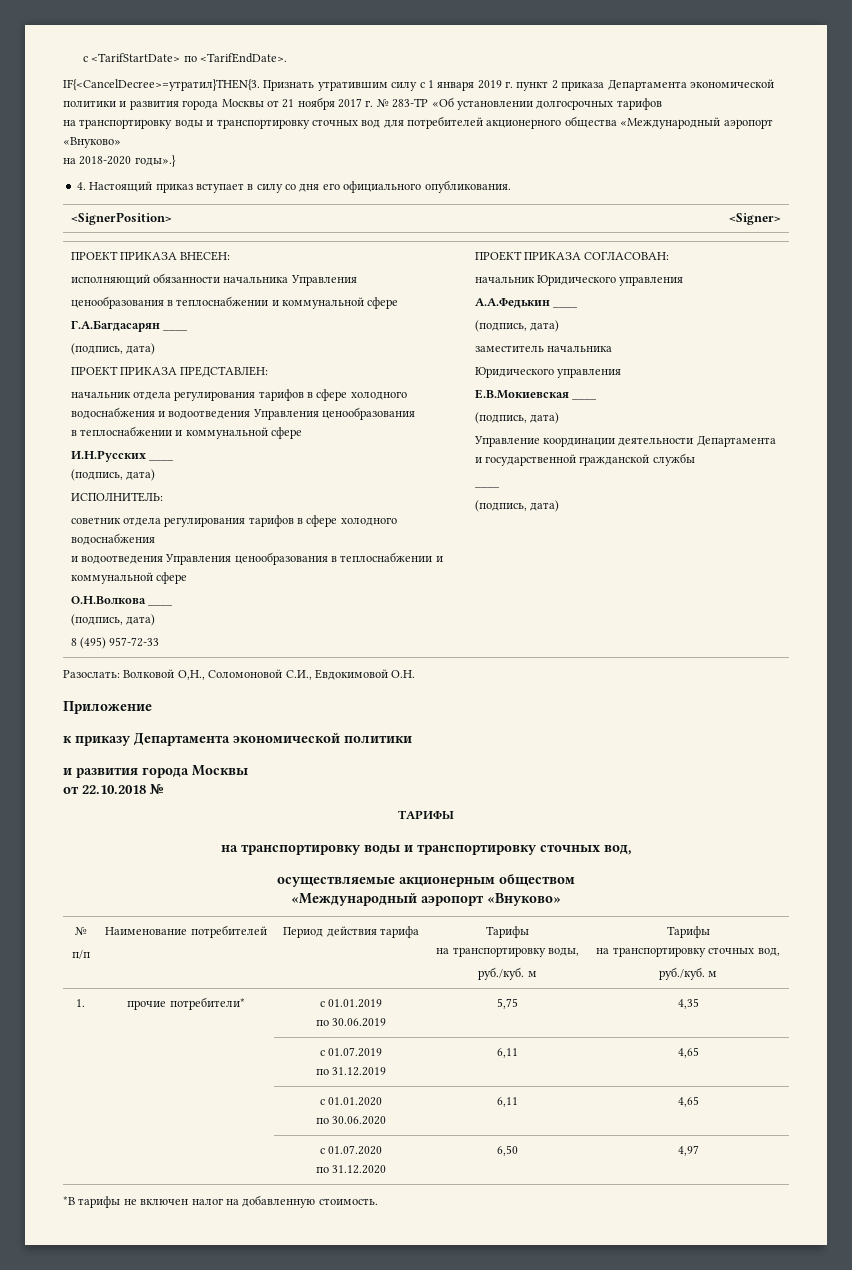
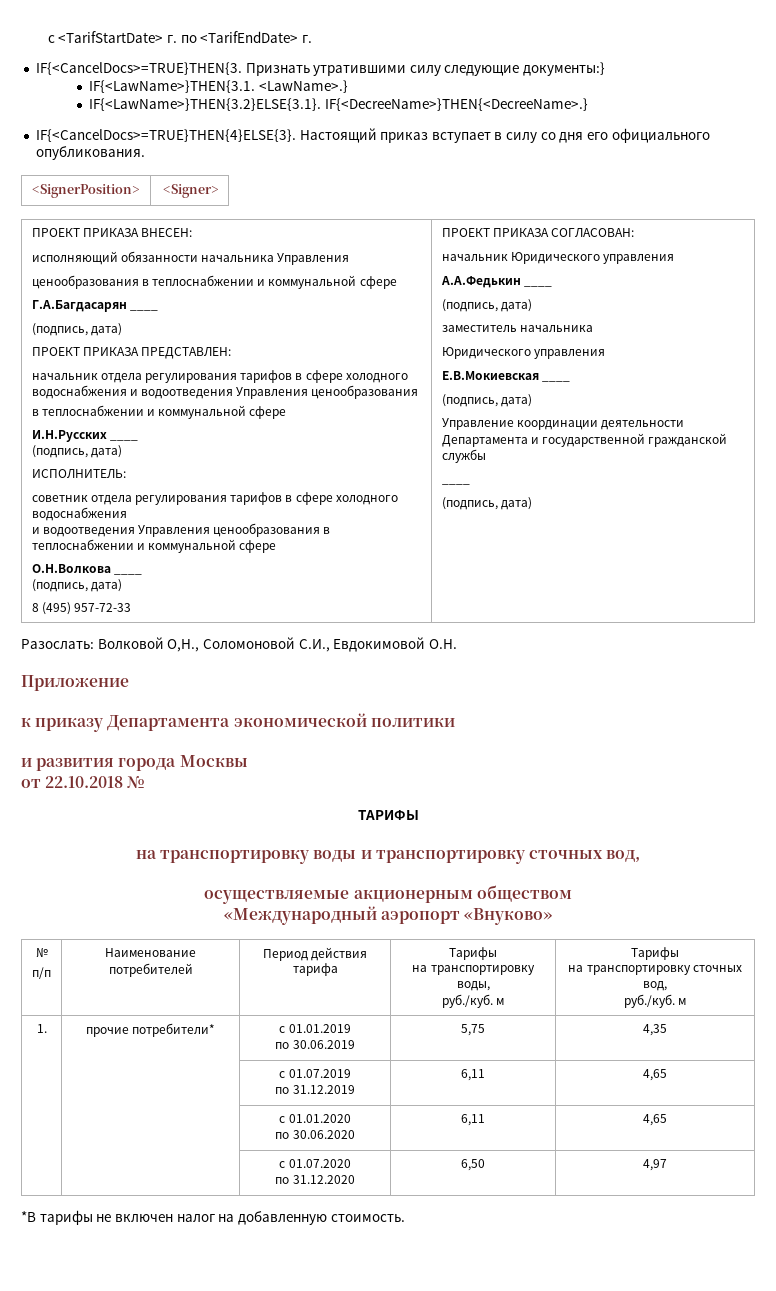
- с <TarifStartDate> по <TarifEndDate>.
- IF{<CancelDecree>=утратил}THEN{3. Признать утратившим силу с 1 января 2019 г. пункт 2 приказа Департамента экономической политики и развития города Москвы от 21 ноября 2017 г. № 283-ТР «Об установлении долгосрочных тарифов
- на транспортировку воды и транспортировку сточных вод для потребителей акционерного общества «Международный аэропорт «Внуково»
- на 2018-2020 годы».}
- 4. Настоящий приказ вступает в силу со дня его официального опубликования.
+ с <TarifStartDate> г. по <TarifEndDate> г.
+ IF{<CancelDocs>=TRUE}THEN{3. Признать утратившими силу следующие документы:}
+ IF{<LawName>}THEN{3.1. <LawName>.}
+ IF{<LawName>}THEN{3.2}ELSE{3.1}. IF{<DecreeName>}THEN{<DecreeName>.}
+ IF{<CancelDocs>=TRUE}THEN{4}ELSE{3}. Настоящий приказ вступает в силу со дня его официального опубликования.

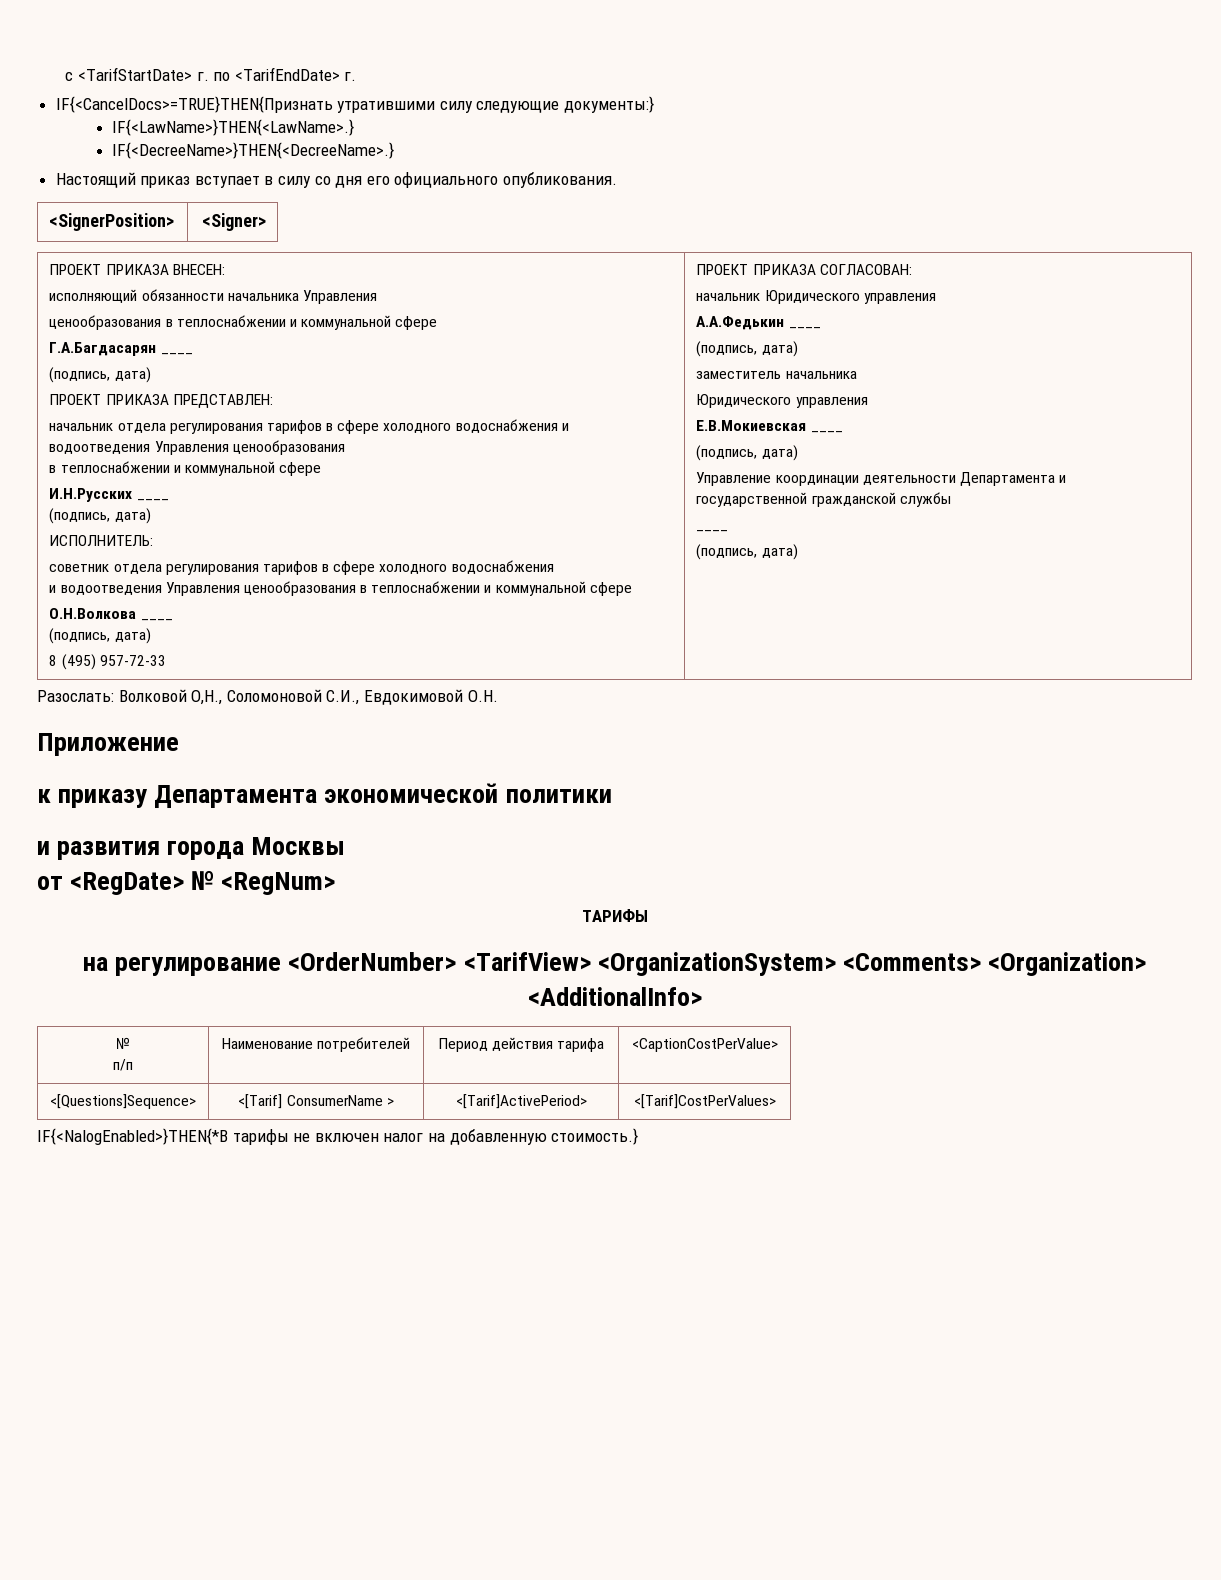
- IF{<CancelDocs>=TRUE}THEN{3. Признать утратившими силу следующие документы:}
+ IF{<CancelDocs>=TRUE}THEN{Признать утратившими силу следующие документы:}
- IF{<LawName>}THEN{3.1. <LawName>.}
- IF{<LawName>}THEN{3.2}ELSE{3.1}. IF{<DecreeName>}THEN{<DecreeName>.}
+ IF{<LawName>}THEN{<LawName>.}
+ IF{<DecreeName>}THEN{<DecreeName>.}
- IF{<CancelDocs>=TRUE}THEN{4}ELSE{3}.
- от 22.10.2018 №
+ от <RegDate> № <RegNum>
- на транспортировку воды и транспортировку сточных вод,
- осуществляемые акционерным обществом
- «Международный аэропорт «Внуково»
+ на регулирование <OrderNumber> <TarifView> <OrganizationSystem> <Comments> <Organization> <AdditionalInfo>
  №
- п/п | Наименование потребителей | Период действия тарифа | Тарифы
- на транспортировку воды,
- руб./куб. м | Тарифы
- на транспортировку сточных вод,
- руб./куб. м
- 1. | прочие потребители* | с 01.01.2019
- по 30.06.2019 | 5,75 | 4,35
- | | с 01.07.2019
- по 31.12.2019 | 6,11 | 4,65
- | | с 01.01.2020
- по 30.06.2020 | 6,11 | 4,65
- | | с 01.07.2020
- по 31.12.2020 | 6,50 | 4,97
- *В тарифы не включен налог на добавленную стоимость.
+ п/п | Наименование потребителей | Период действия тарифа | <CaptionCostPerValue>
+ <[Questions]Sequence> | <[Tarif] ConsumerName > | <[Tarif]ActivePeriod> | <[Tarif]CostPerValues>
+ IF{<NalogEnabled>}THEN{*В тарифы не включен налог на добавленную стоимость.}

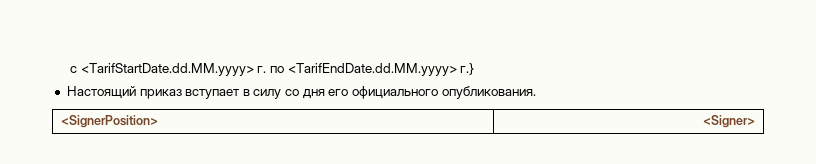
- с <TarifStartDate> г. по <TarifEndDate> г.
- IF{<CancelDocs>=TRUE}THEN{Признать утратившими силу следующие документы:}
- IF{<LawName>}THEN{<LawName>.}
- IF{<DecreeName>}THEN{<DecreeName>.}
+ с <TarifStartDate.dd.MM.yyyy> г. по <TarifEndDate.dd.MM.yyyy> г.}
- ПРОЕКТ ПРИКАЗА ВНЕСЕН:
- исполняющий обязанности начальника Управления
- ценообразования в теплоснабжении и коммунальной сфере
- Г.А.Багдасарян ____
- (подпись, дата)
- ПРОЕКТ ПРИКАЗА ПРЕДСТАВЛЕН:
- начальник отдела регулирования тарифов в сфере холодного водоснабжения и водоотведения Управления ценообразования
- в теплоснабжении и коммунальной сфере
- И.Н.Русских ____
- (подпись, дата)
- ИСПОЛНИТЕЛЬ:
- советник отдела регулирования тарифов в сфере холодного водоснабжения
- и водоотведения Управления ценообразования в теплоснабжении и коммунальной сфере
- О.Н.Волкова ____
- (подпись, дата)
- 8 (495) 957-72-33 | ПРОЕКТ ПРИКАЗА СОГЛАСОВАН:
- начальник Юридического управления
- А.А.Федькин ____
- (подпись, дата)
- заместитель начальника
- Юридического управления
- Е.В.Мокиевская ____
- (подпись, дата)
- Управление координации деятельности Департамента и государственной гражданской службы
- ____
- (подпись, дата)
- Разослать: Волковой О,Н., Соломоновой С.И., Евдокимовой О.Н.
- Приложение
- к приказу Департамента экономической политики
- и развития города Москвы
- от <RegDate> № <RegNum>
- ТАРИФЫ
- на регулирование <OrderNumber> <TarifView> <OrganizationSystem> <Comments> <Organization> <AdditionalInfo>
- №
- п/п | Наименование потребителей | Период действия тарифа | <CaptionCostPerValue>
- <[Questions]Sequence> | <[Tarif] ConsumerName > | <[Tarif]ActivePeriod> | <[Tarif]CostPerValues>
- IF{<NalogEnabled>}THEN{*В тарифы не включен налог на добавленную стоимость.}

